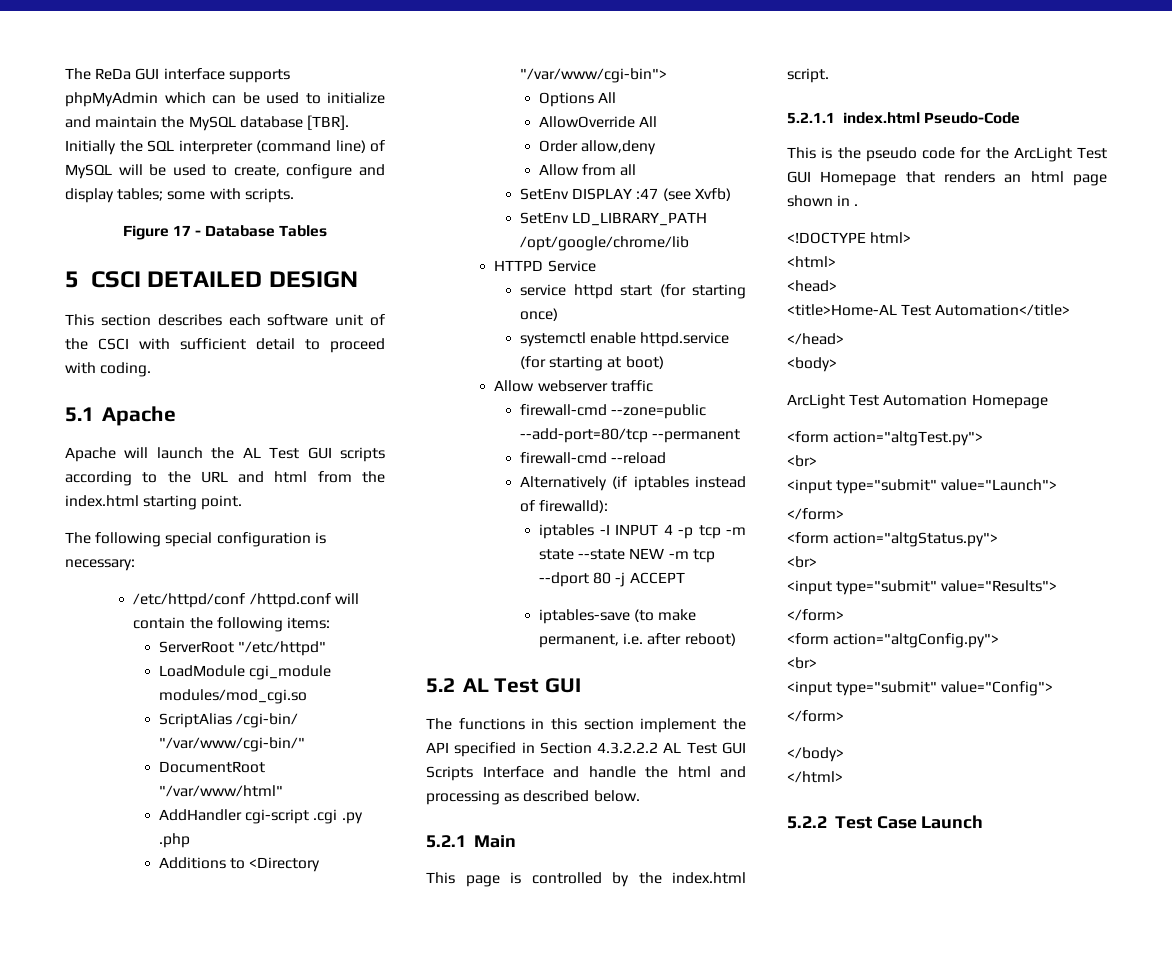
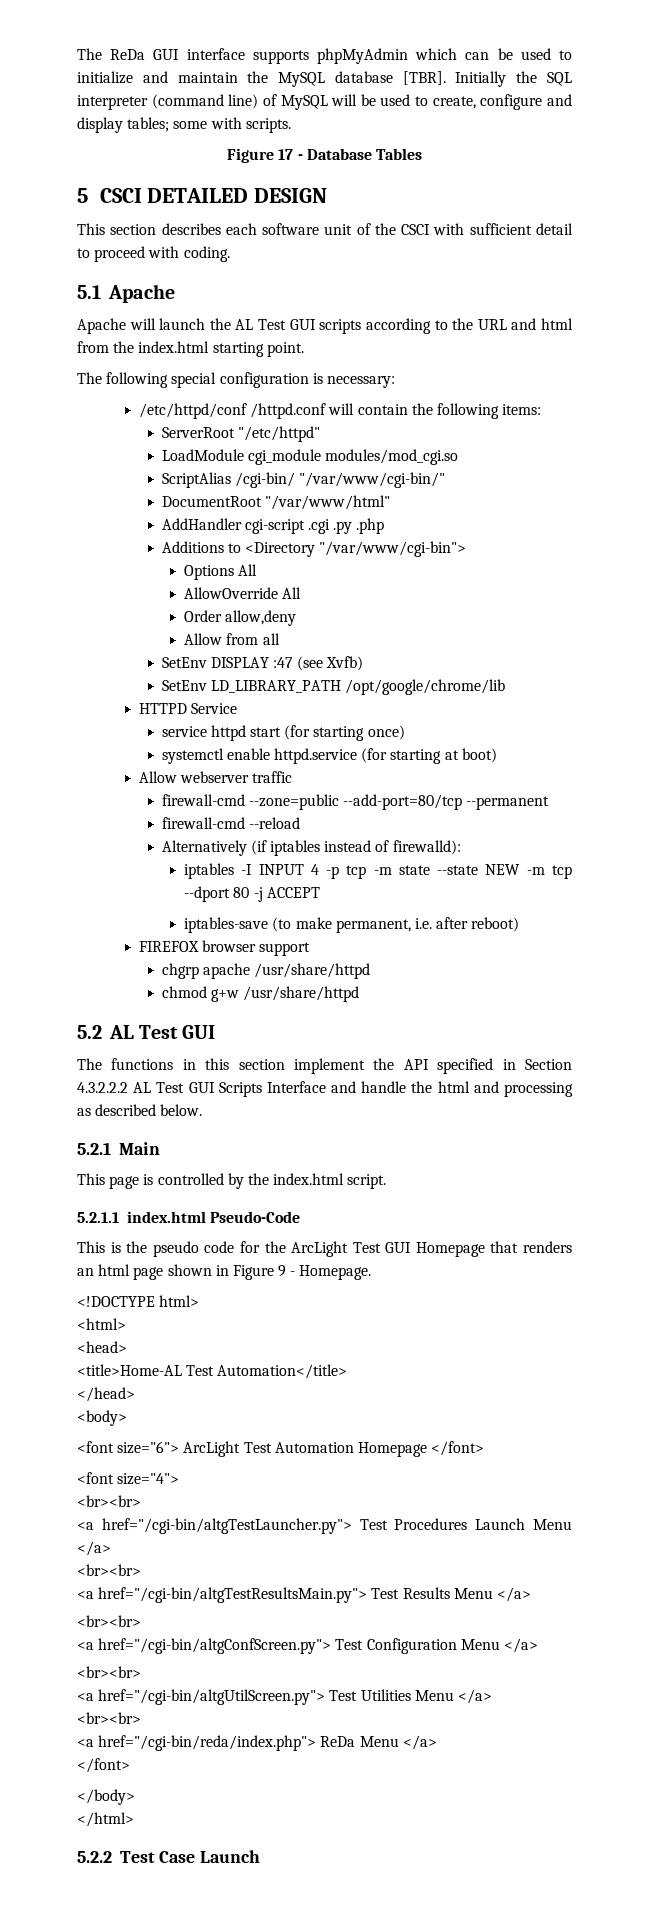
+ FIREFOX browser support
+ chgrp apache /usr/share/httpd
+ chmod g+w /usr/share/httpd
- This is the pseudo code for the ArcLight Test GUI Homepage that renders an html page shown in .
+ This is the pseudo code for the ArcLight Test GUI Homepage that renders an html page shown in Figure 9 - Homepage.
- ArcLight Test Automation Homepage
- <form action="altgTest.py">
- <br>
- <input type="submit" value="Launch">
- </form>
- <form action="altgStatus.py">
- <br>
- <input type="submit" value="Results">
- </form>
- <form action="altgConfig.py">
- <br>
- <input type="submit" value="Config">
- </form>
+ <font size="6"> ArcLight Test Automation Homepage </font>
+ <font size="4">
+ <br><br>
+ <a href="/cgi-bin/altgTestLauncher.py"> Test Procedures Launch Menu </a>
+ <br><br>
+ <a href="/cgi-bin/altgTestResultsMain.py"> Test Results Menu </a>
+ <br><br>
+ <a href="/cgi-bin/altgConfScreen.py"> Test Configuration Menu </a>
+ <br><br>
+ <a href="/cgi-bin/altgUtilScreen.py"> Test Utilities Menu </a>
+ <br><br>
+ <a href="/cgi-bin/reda/index.php"> ReDa Menu </a>
+ </font>

